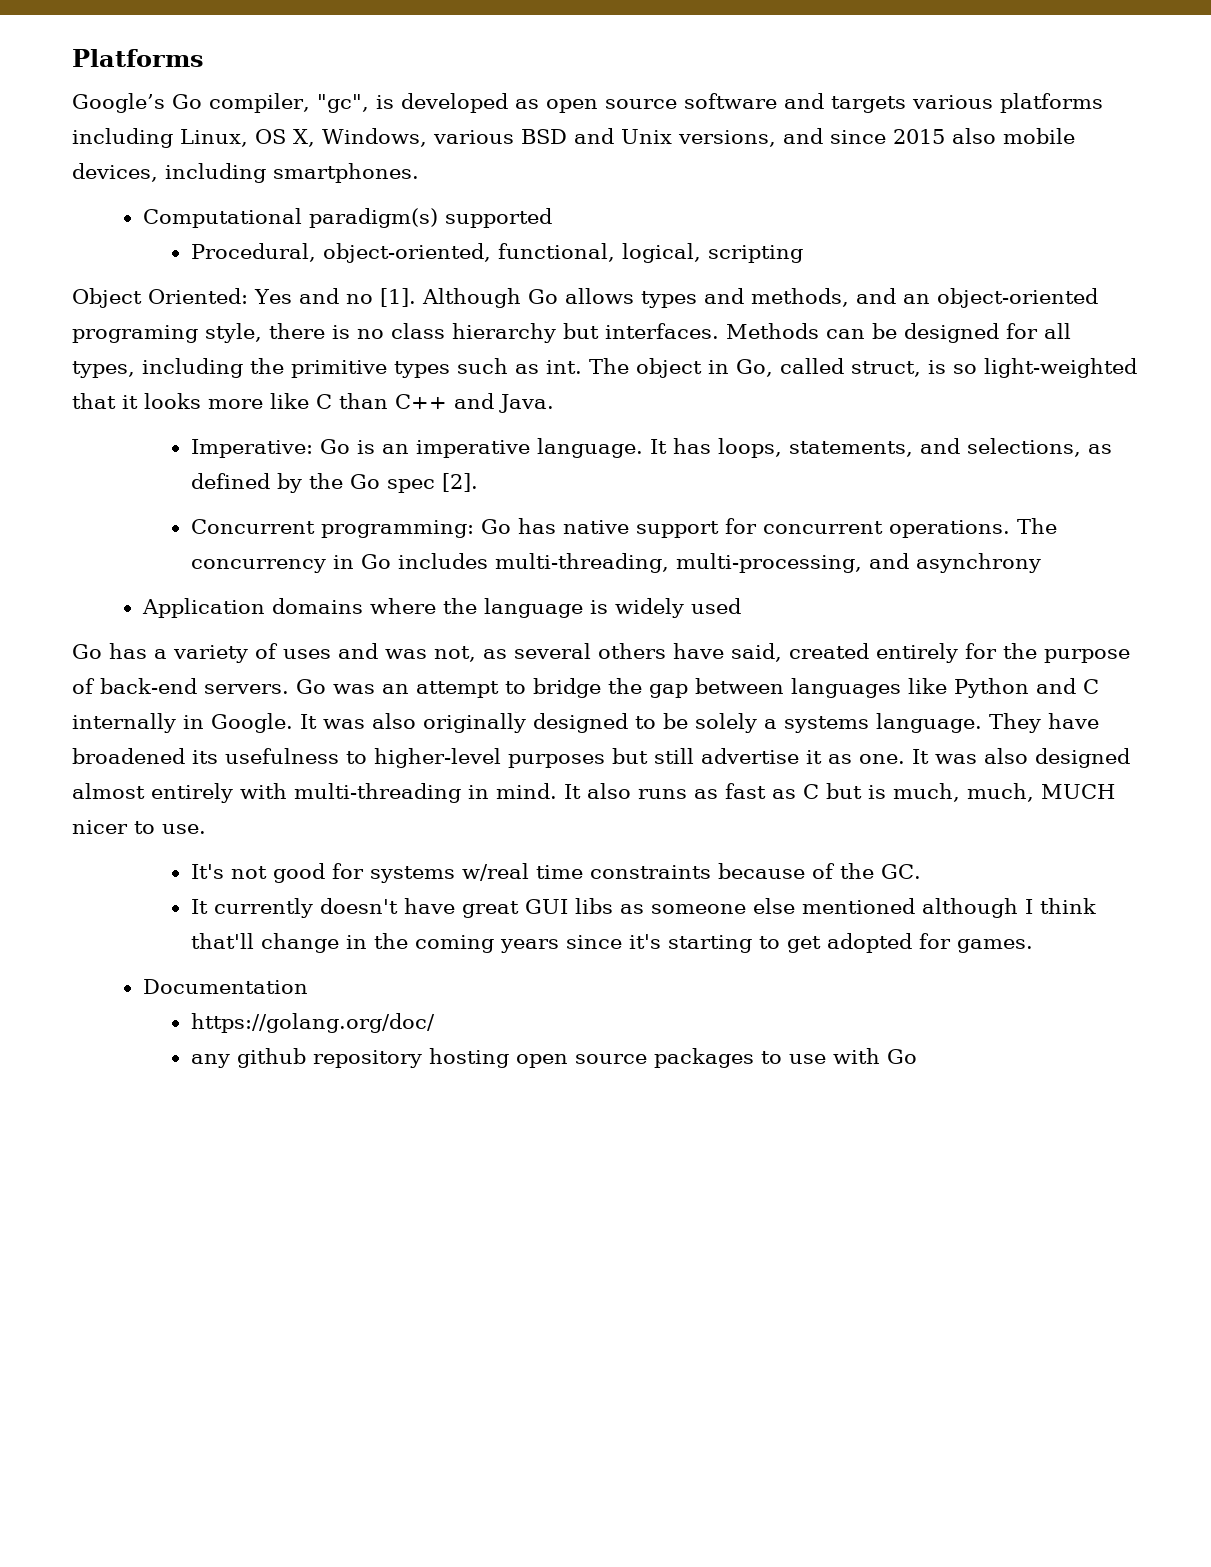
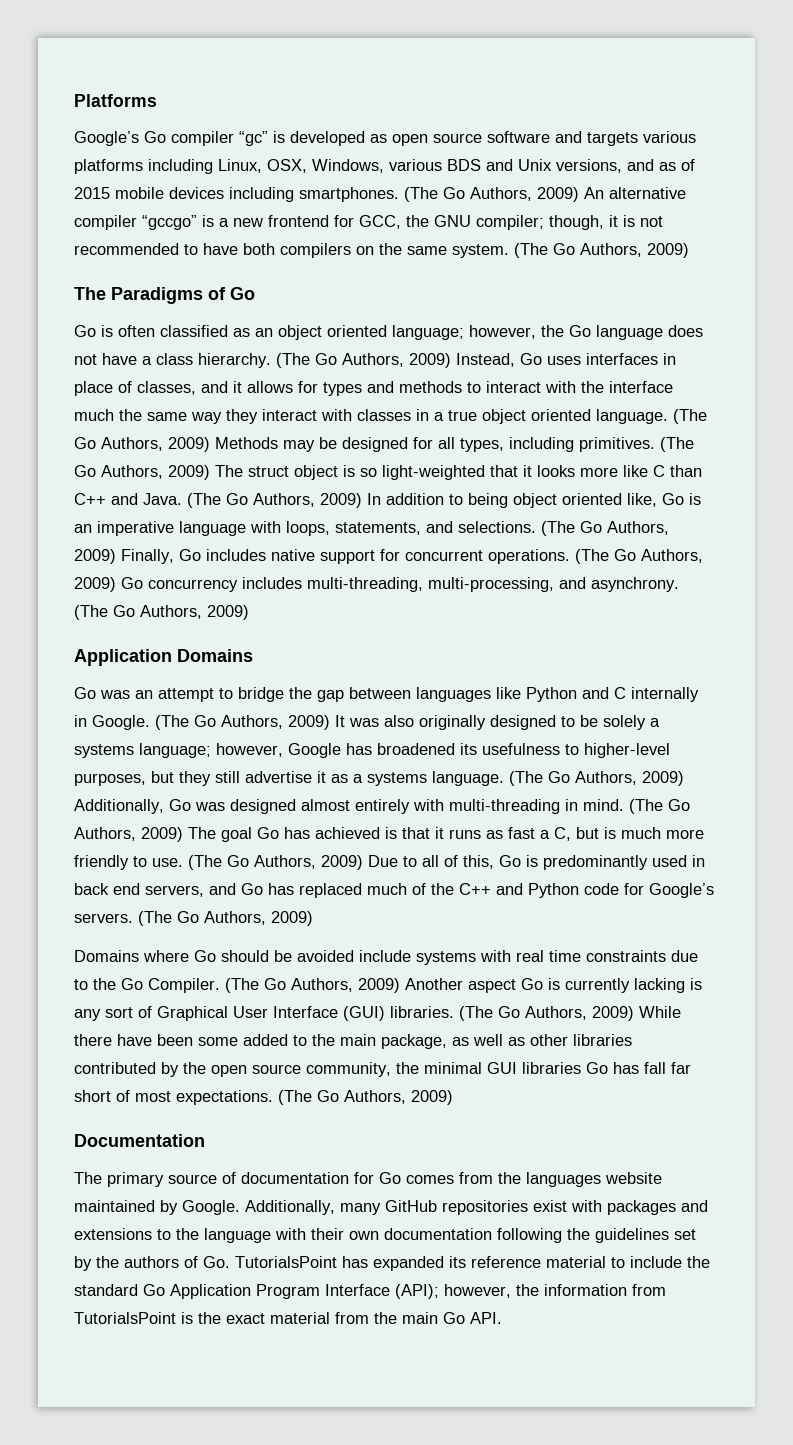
- Google’s Go compiler, "gc", is developed as open source software and targets various platforms including Linux, OS X, Windows, various BSD and Unix versions, and since 2015 also mobile devices, including smartphones.
- Computational paradigm(s) supported
- Procedural, object-oriented, functional, logical, scripting
- Object Oriented: Yes and no [1]. Although Go allows types and methods, and an object-oriented programing style, there is no class hierarchy but interfaces. Methods can be designed for all types, including the primitive types such as int. The object in Go, called struct, is so light-weighted that it looks more like C than C++ and Java.
- Imperative: Go is an imperative language. It has loops, statements, and selections, as defined by the Go spec [2].
- Concurrent programming: Go has native support for concurrent operations.
+ Google’s Go compiler “gc” is developed as open source software and targets various platforms including Linux, OSX, Windows, various BDS and Unix versions, and as of 2015 mobile devices including smartphones. (The Go Authors, 2009) An alternative compiler “gccgo” is a new frontend for GCC, the GNU compiler; though, it is not recommended to have both compilers on the same system. (The Go Authors, 2009)
+ The Paradigms of Go
+ Go is often classified as an object oriented language; however, the Go language does not have a class hierarchy. (The Go Authors, 2009) Instead, Go uses interfaces in place of classes, and it allows for types and methods to interact with the interface much the same way they interact with classes in a true object oriented language. (The Go Authors, 2009) Methods may be designed for all types, including primitives. (The Go Authors, 2009) The struct object is so light-weighted that it looks more like C than C++ and Java. (The Go Authors, 2009) In addition to being object oriented like, Go is an imperative language with loops, statements, and selections. (The Go Authors, 2009) Finally, Go includes native support for concurrent operations.
- The concurrency in Go includes multi-threading, multi-processing, and asynchrony
- Application domains where the language is widely used
- Go has a variety of uses and was not, as several others have said, created entirely for the purpose of back-end servers. Go was an attempt to bridge the gap between languages like Python and C internally in Google.
+ (The Go Authors, 2009) Go concurrency includes multi-threading, multi-processing, and asynchrony. (The Go Authors, 2009)
+ Application Domains
+ Go was an attempt to bridge the gap between languages like Python and C internally in Google.
- It was also originally designed to be solely a systems language. They have broadened its usefulness to higher-level purposes but still advertise it as one. It was also designed almost entirely with multi-threading in mind.
+ (The Go Authors, 2009) It was also originally designed to be solely a systems language; however, Google has broadened its usefulness to higher-level purposes, but they still advertise it as a systems language. (The Go Authors, 2009) Additionally, Go was designed almost entirely with multi-threading in mind.
- It also runs as fast as C but is much, much, MUCH nicer to use.
- It's not good for systems w/real time constraints because of the GC.
- It currently doesn't have great GUI libs as someone else mentioned although I think that'll change in the coming years since it's starting to get adopted for games.
+ (The Go Authors, 2009) The goal Go has achieved is that it runs as fast a C, but is much more friendly to use. (The Go Authors, 2009) Due to all of this, Go is predominantly used in back end servers, and Go has replaced much of the C++ and Python code for Google’s servers. (The Go Authors, 2009)
+ Domains where Go should be avoided include systems with real time constraints due to the Go Compiler. (The Go Authors, 2009) Another aspect Go is currently lacking is any sort of Graphical User Interface (GUI) libraries. (The Go Authors, 2009) While there have been some added to the main package, as well as other libraries contributed by the open source community, the minimal GUI libraries Go has fall far short of most expectations. (The Go Authors, 2009)
  Documentation
- https://golang.org/doc/
- any github repository hosting open source packages to use with Go
+ The primary source of documentation for Go comes from the languages website maintained by Google. Additionally, many GitHub repositories exist with packages and extensions to the language with their own documentation following the guidelines set by the authors of Go. TutorialsPoint has expanded its reference material to include the standard Go Application Program Interface (API); however, the information from TutorialsPoint is the exact material from the main Go API.

